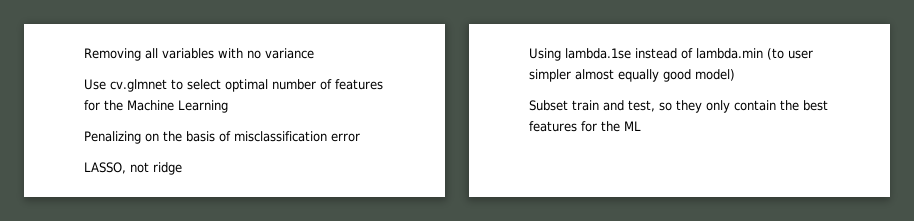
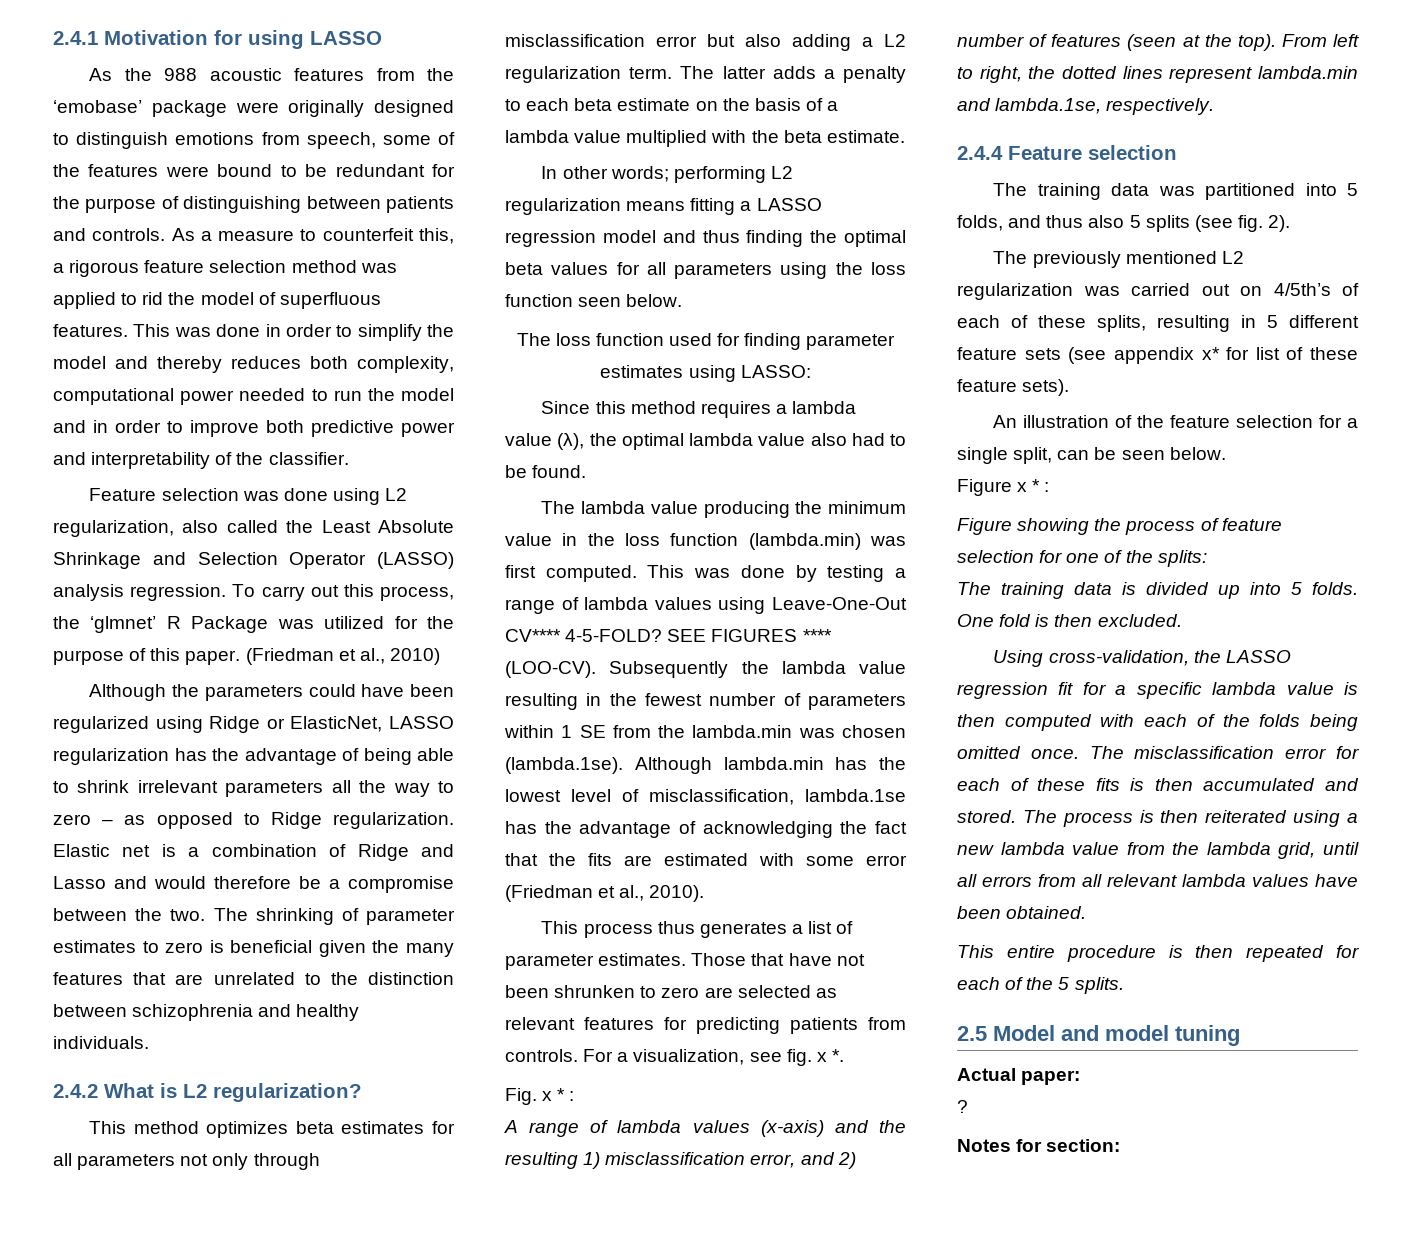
- Removing all variables with no variance
- Use cv.glmnet to select optimal number of features for the Machine Learning
- Penalizing on the basis of misclassification error
- LASSO, not ridge
- Using lambda.1se instead of lambda.min (to user simpler almost equally good model)
- Subset train and test, so they only contain the best features for the ML
+ 2.4.1 Motivation for using LASSO
+ As the 988 acoustic features from the ‘emobase’ package were originally designed to distinguish emotions from speech, some of the features were bound to be redundant for the purpose of distinguishing between patients and controls. As a measure to counterfeit this, a rigorous feature selection method was applied to rid the model of superfluous features. This was done in order to simplify the model and thereby reduces both complexity, computational power needed to run the model and in order to improve both predictive power and interpretability of the classifier.
+ Feature selection was done using L2 regularization, also called the Least Absolute Shrinkage and Selection Operator (LASSO) analysis regression. To carry out this process, the ‘glmnet’ R Package was utilized for the purpose of this paper. (Friedman et al., 2010)
+ Although the parameters could have been regularized using Ridge or ElasticNet, LASSO regularization has the advantage of being able to shrink irrelevant parameters all the way to zero – as opposed to Ridge regularization. Elastic net is a combination of Ridge and Lasso and would therefore be a compromise between the two. The shrinking of parameter estimates to zero is beneficial given the many features that are unrelated to the distinction between schizophrenia and healthy individuals.
+ 2.4.2 What is L2 regularization?
+ This method optimizes beta estimates for all parameters not only through misclassification error but also adding a L2 regularization term. The latter adds a penalty to each beta estimate on the basis of a lambda value multiplied with the beta estimate.
+ In other words; performing L2 regularization means fitting a LASSO regression model and thus finding the optimal beta values for all parameters using the loss function seen below.
+ The loss function used for finding parameter estimates using LASSO:
+ Since this method requires a lambda value (λ), the optimal lambda value also had to be found.
+ The lambda value producing the minimum value in the loss function (lambda.min) was first computed. This was done by testing a range of lambda values using Leave-One-Out CV**** 4-5-FOLD? SEE FIGURES **** (LOO-CV). Subsequently the lambda value resulting in the fewest number of parameters within 1 SE from the lambda.min was chosen (lambda.1se). Although lambda.min has the lowest level of misclassification, lambda.1se has the advantage of acknowledging the fact that the fits are estimated with some error (Friedman et al., 2010).
+ This process thus generates a list of parameter estimates. Those that have not been shrunken to zero are selected as relevant features for predicting patients from controls. For a visualization, see fig. x *.
+ Fig. x * :
+ A range of lambda values (x-axis) and the resulting 1) misclassification error, and 2) number of features (seen at the top). From left to right, the dotted lines represent lambda.min and lambda.1se, respectively.
+ 2.4.4 Feature selection
+ The training data was partitioned into 5 folds, and thus also 5 splits (see fig. 2).
+ The previously mentioned L2 regularization was carried out on 4/5th’s of each of these splits, resulting in 5 different feature sets (see appendix x* for list of these feature sets).
+ An illustration of the feature selection for a single split, can be seen below.
+ Figure x * :
+ Figure showing the process of feature selection for one of the splits:
+ The training data is divided up into 5 folds. One fold is then excluded.
+ Using cross-validation, the LASSO regression fit for a specific lambda value is then computed with each of the folds being omitted once. The misclassification error for each of these fits is then accumulated and stored. The process is then reiterated using a new lambda value from the lambda grid, until all errors from all relevant lambda values have been obtained.
+ This entire procedure is then repeated for each of the 5 splits.
+ 2.5 Model and model tuning
+ Actual paper:
+ ?
+ Notes for section:

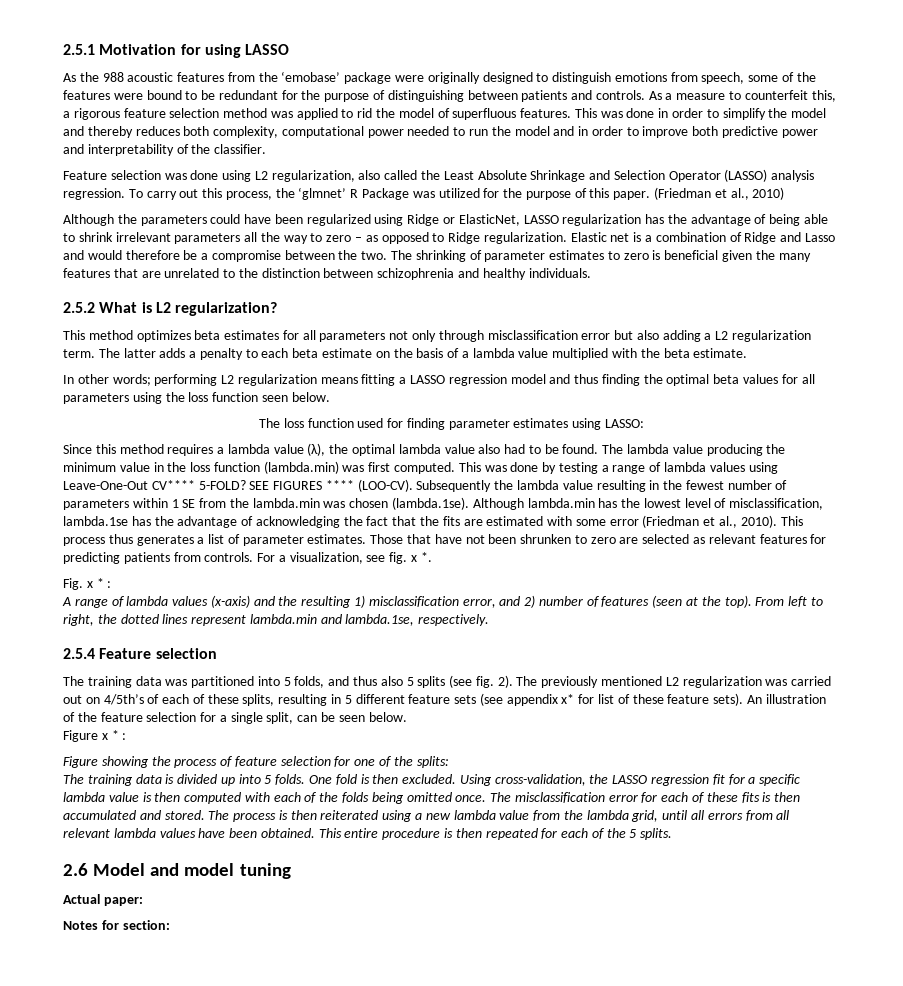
- 2.4.1 Motivation for using LASSO
+ 2.5.1 Motivation for using LASSO
- 2.4.2 What is L2 regularization?
+ 2.5.2 What is L2 regularization?
- Since this method requires a lambda value (λ), the optimal lambda value also had to be found.
- The lambda value producing the minimum value in the loss function (lambda.min) was first computed.
+ Since this method requires a lambda value (λ), the optimal lambda value also had to be found. The lambda value producing the minimum value in the loss function (lambda.min) was first computed.
- This was done by testing a range of lambda values using Leave-One-Out CV**** 4-5-FOLD?
+ This was done by testing a range of lambda values using Leave-One-Out CV**** 5-FOLD?
- Subsequently the lambda value resulting in the fewest number of parameters within 1 SE from the lambda.min was chosen (lambda.1se). Although lambda.min has the lowest level of misclassification, lambda.1se has the advantage of acknowledging the fact that the fits are estimated with some error (Friedman et al., 2010).
- This process thus generates a list of parameter estimates.
+ Subsequently the lambda value resulting in the fewest number of parameters within 1 SE from the lambda.min was chosen (lambda.1se). Although lambda.min has the lowest level of misclassification, lambda.1se has the advantage of acknowledging the fact that the fits are estimated with some error (Friedman et al., 2010). This process thus generates a list of parameter estimates.
- 2.4.4 Feature selection
+ 2.5.4 Feature selection
- The training data was partitioned into 5 folds, and thus also 5 splits (see fig. 2).
- The previously mentioned L2 regularization was carried out on 4/5th’s of each of these splits, resulting in 5 different feature sets (see appendix x* for list of these feature sets).
- An illustration of the feature selection for a single split, can be seen below.
+ The training data was partitioned into 5 folds, and thus also 5 splits (see fig. 2). The previously mentioned L2 regularization was carried out on 4/5th’s of each of these splits, resulting in 5 different feature sets (see appendix x* for list of these feature sets). An illustration of the feature selection for a single split, can be seen below.
- One fold is then excluded.
- Using cross-validation, the LASSO regression fit for a specific lambda value is then computed with each of the folds being omitted once.
+ One fold is then excluded. Using cross-validation, the LASSO regression fit for a specific lambda value is then computed with each of the folds being omitted once.
- The process is then reiterated using a new lambda value from the lambda grid, until all errors from all relevant lambda values have been obtained.
- This entire procedure is then repeated for each of the 5 splits.
+ The process is then reiterated using a new lambda value from the lambda grid, until all errors from all relevant lambda values have been obtained. This entire procedure is then repeated for each of the 5 splits.
- 2.5 Model and model tuning
+ 2.6 Model and model tuning
- ?

